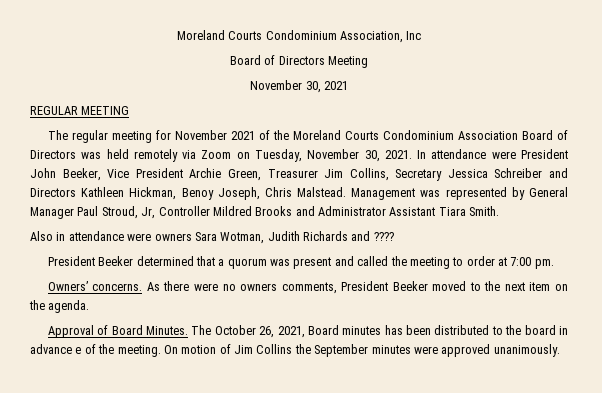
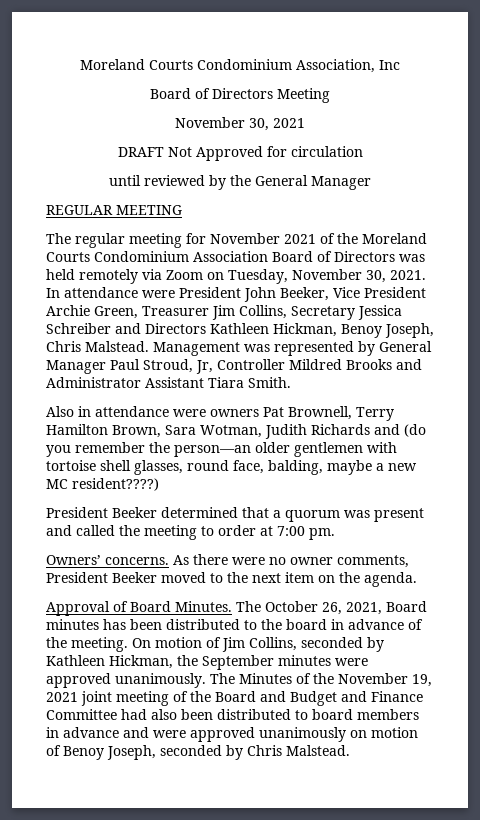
+ DRAFT Not Approved for circulation
+ until reviewed by the General Manager
- Also in attendance were owners Sara Wotman, Judith Richards and ????
+ Also in attendance were owners Pat Brownell, Terry Hamilton Brown, Sara Wotman, Judith Richards and (do you remember the person—an older gentlemen with tortoise shell glasses, round face, balding, maybe a new MC resident????)
- As there were no owners comments, President Beeker moved to the next item on the agenda.
+ As there were no owner comments, President Beeker moved to the next item on the agenda.
- The October 26, 2021, Board minutes has been distributed to the board in advance e of the meeting.
+ The October 26, 2021, Board minutes has been distributed to the board in advance of the meeting.
- On motion of Jim Collins the September minutes were approved unanimously.
+ On motion of Jim Collins, seconded by Kathleen Hickman, the September minutes were approved unanimously.
+ The Minutes of the November 19, 2021 joint meeting of the Board and Budget and Finance Committee had also been distributed to board members in advance and were approved unanimously on motion of Benoy Joseph, seconded by Chris Malstead.

